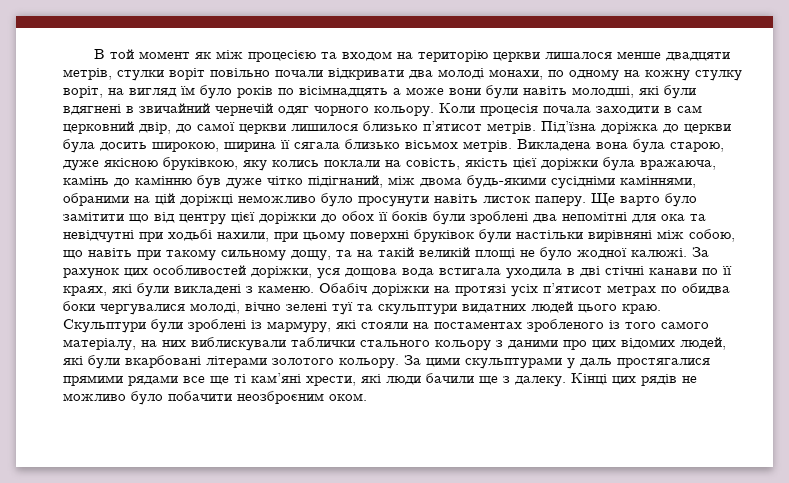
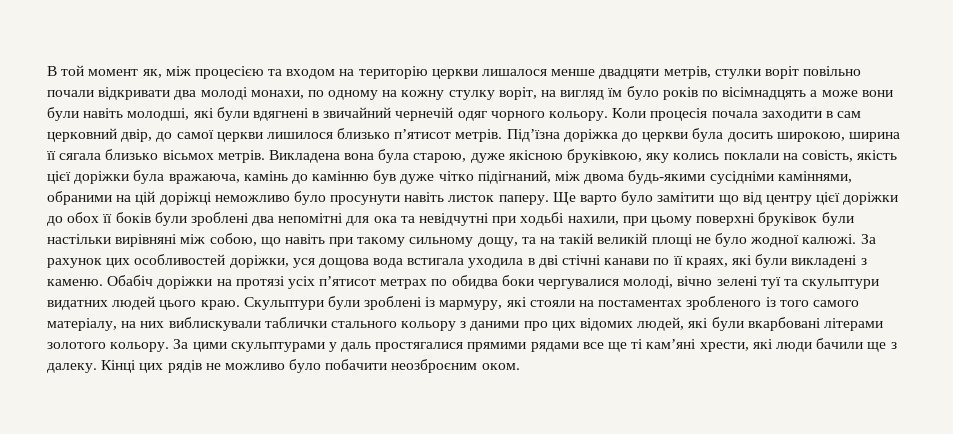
- В той момент як між процесією та входом на територію церкви лишалося менше двадцяти метрів, стулки воріт повільно почали відкривати два молоді монахи, по одному на кожну стулку воріт, на вигляд їм було років по вісімнадцять а може вони були навіть молодші, які були вдягнені в звичайний чернечій одяг чорного кольору.
+ В той момент як, між процесією та входом на територію церкви лишалося менше двадцяти метрів, стулки воріт повільно почали відкривати два молоді монахи, по одному на кожну стулку воріт, на вигляд їм було років по вісімнадцять а може вони були навіть молодші, які були вдягнені в звичайний чернечій одяг чорного кольору.

